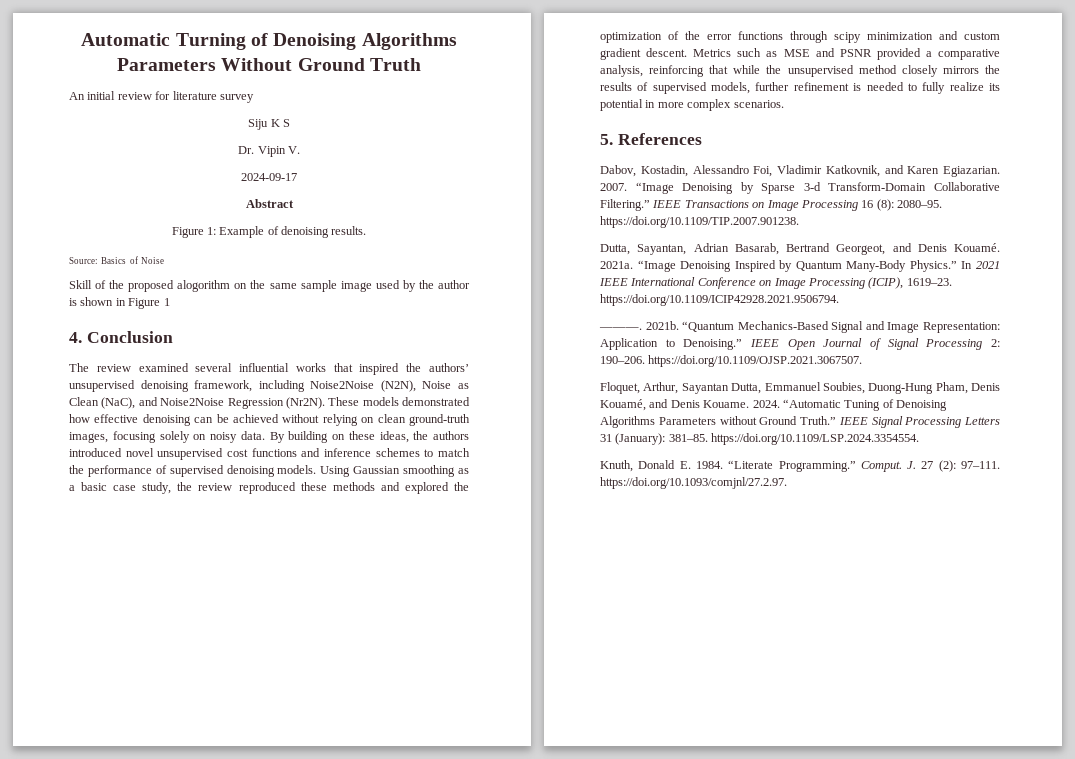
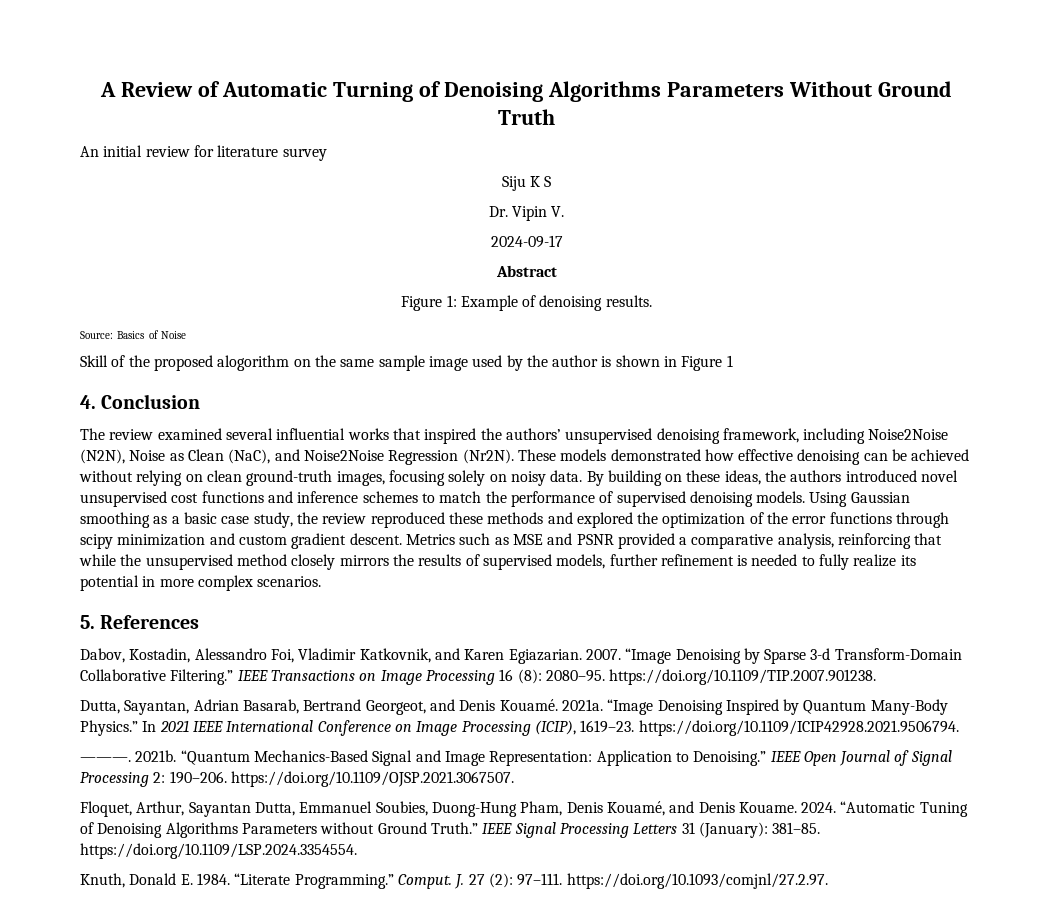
- Automatic Turning of Denoising Algorithms Parameters Without Ground Truth
+ A Review of Automatic Turning of Denoising Algorithms Parameters Without Ground Truth

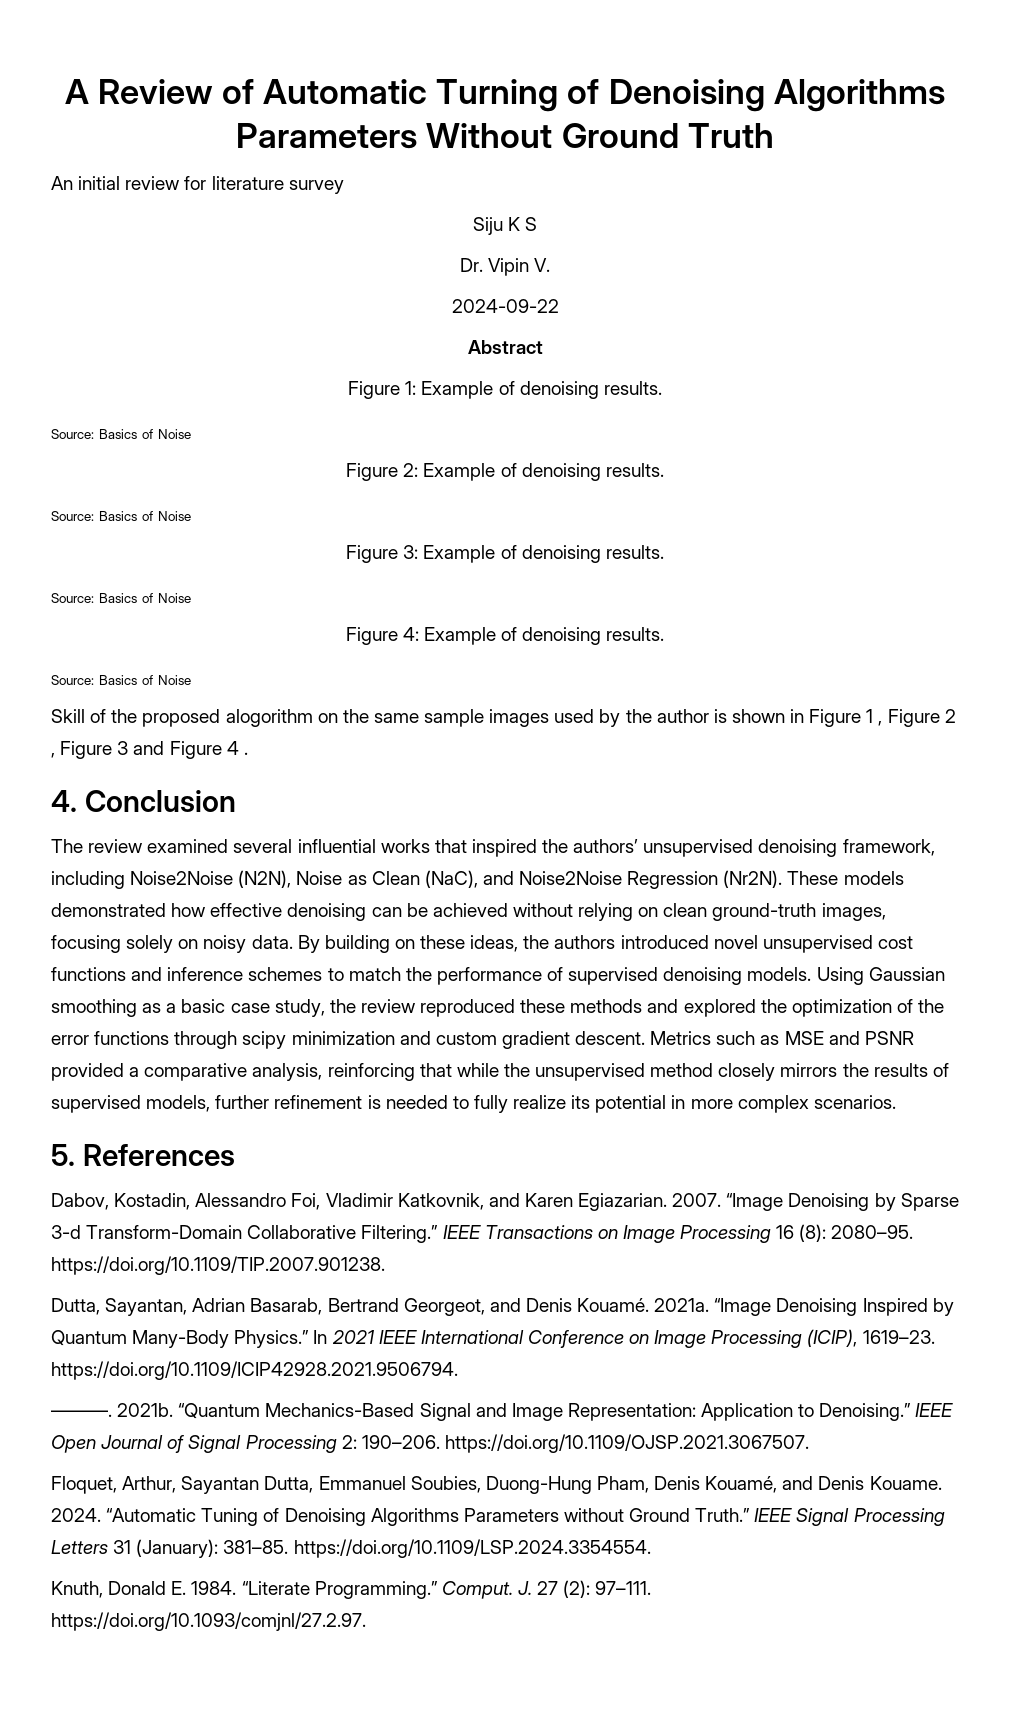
- 2024-09-17
+ 2024-09-22
+ Figure 2: Example of denoising results.
+ Source: Basics of Noise
+ Figure 3: Example of denoising results.
+ Source: Basics of Noise
+ Figure 4: Example of denoising results.
+ Source: Basics of Noise
- Skill of the proposed alogorithm on the same sample image used by the author is shown in Figure 1
+ Skill of the proposed alogorithm on the same sample images used by the author is shown in Figure 1 , Figure 2 , Figure 3 and Figure 4 .

